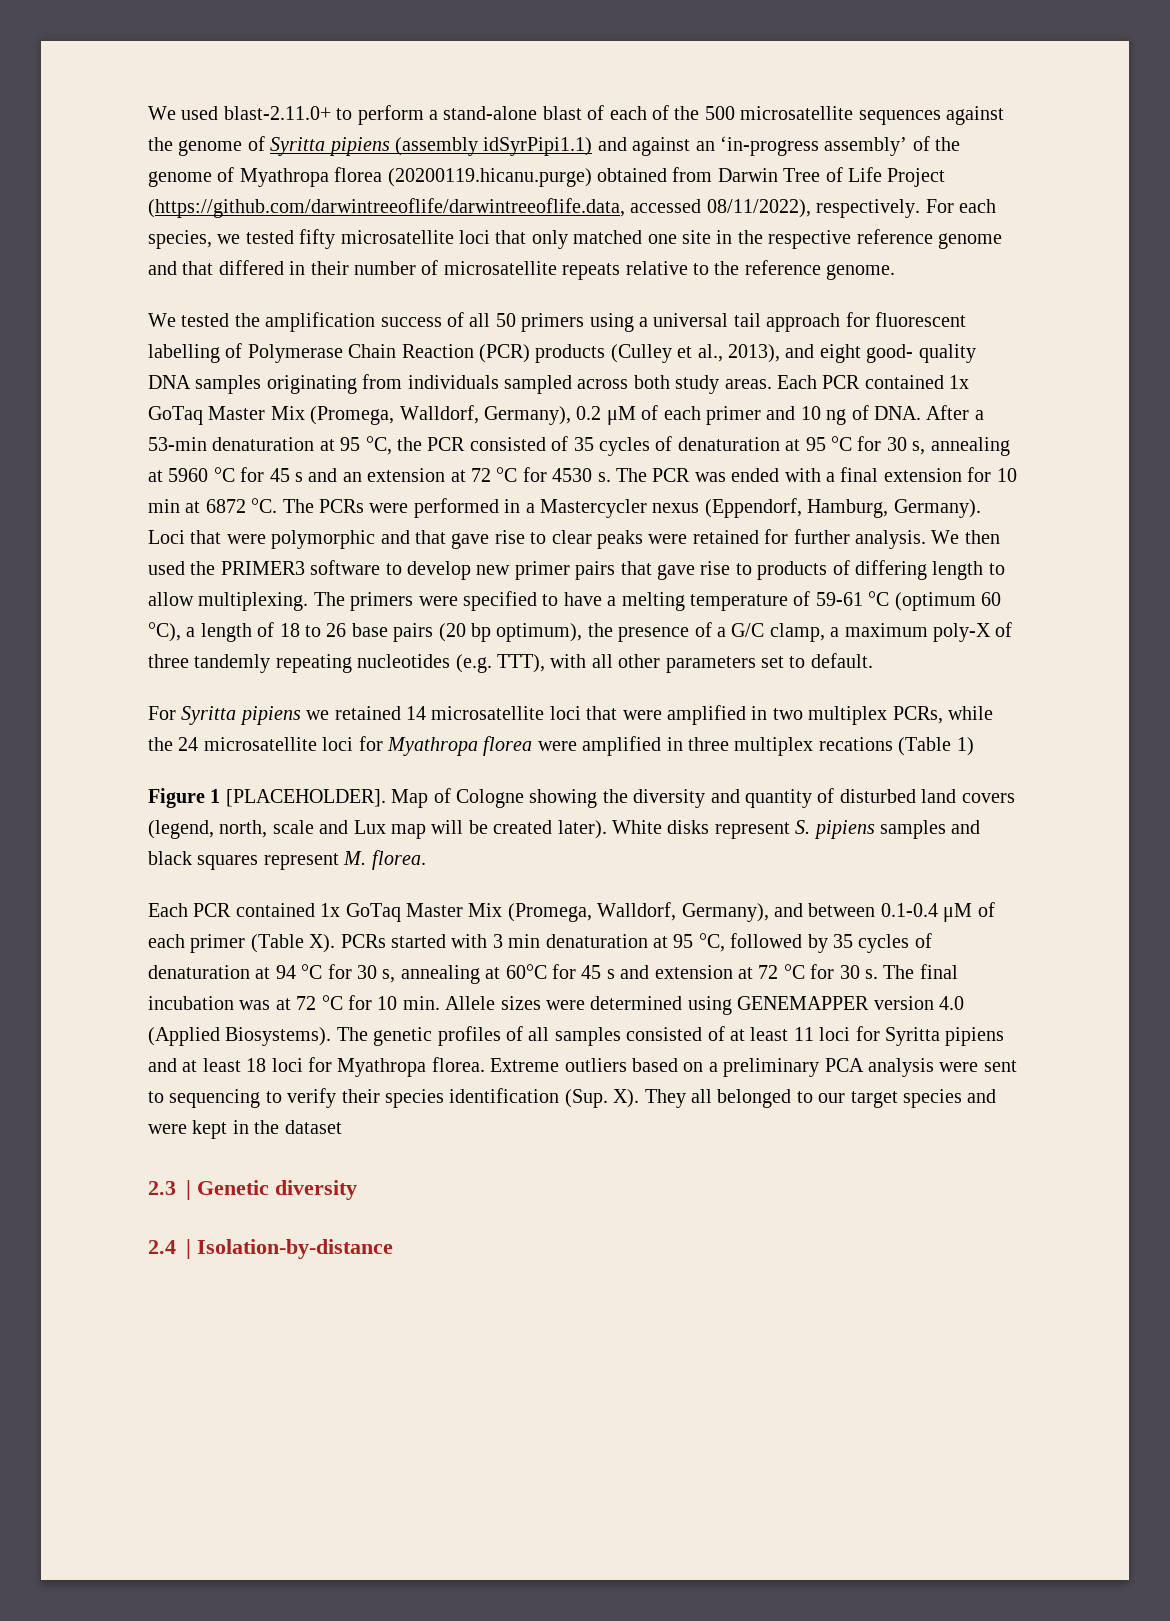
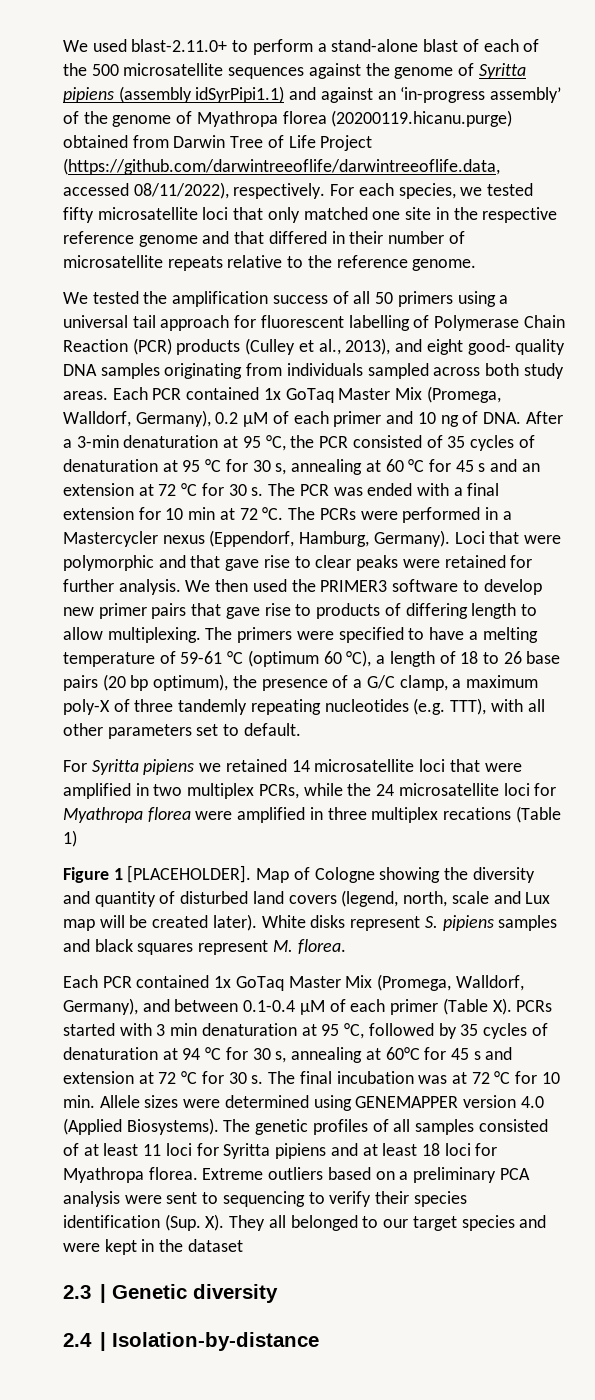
- Each PCR contained 1x GoTaq Master Mix (Promega, Walldorf, Germany), 0.2 μM of each primer and 10 ng of DNA. After a 53-min denaturation at 95 °C, the PCR consisted of 35 cycles of denaturation at 95 °C for 30 s, annealing at 5960 °C for 45 s and an extension at 72 °C for 4530 s.
+ Each PCR contained 1x GoTaq Master Mix (Promega, Walldorf, Germany), 0.2 μM of each primer and 10 ng of DNA. After a 3-min denaturation at 95 °C, the PCR consisted of 35 cycles of denaturation at 95 °C for 30 s, annealing at 60 °C for 45 s and an extension at 72 °C for 30 s.
- The PCR was ended with a final extension for 10 min at 6872 °C.
+ The PCR was ended with a final extension for 10 min at 72 °C.

